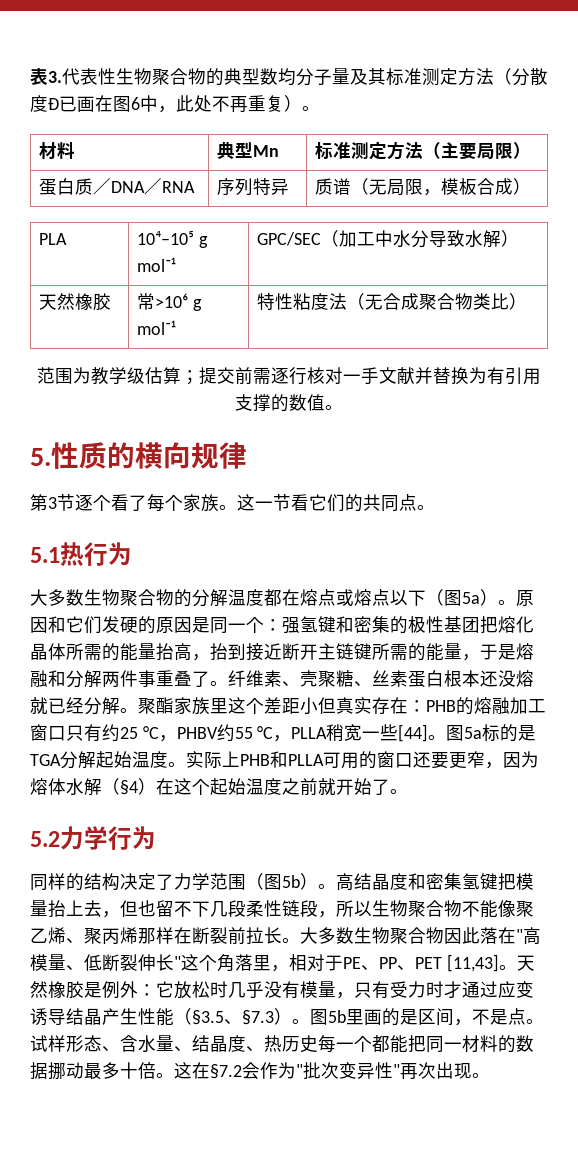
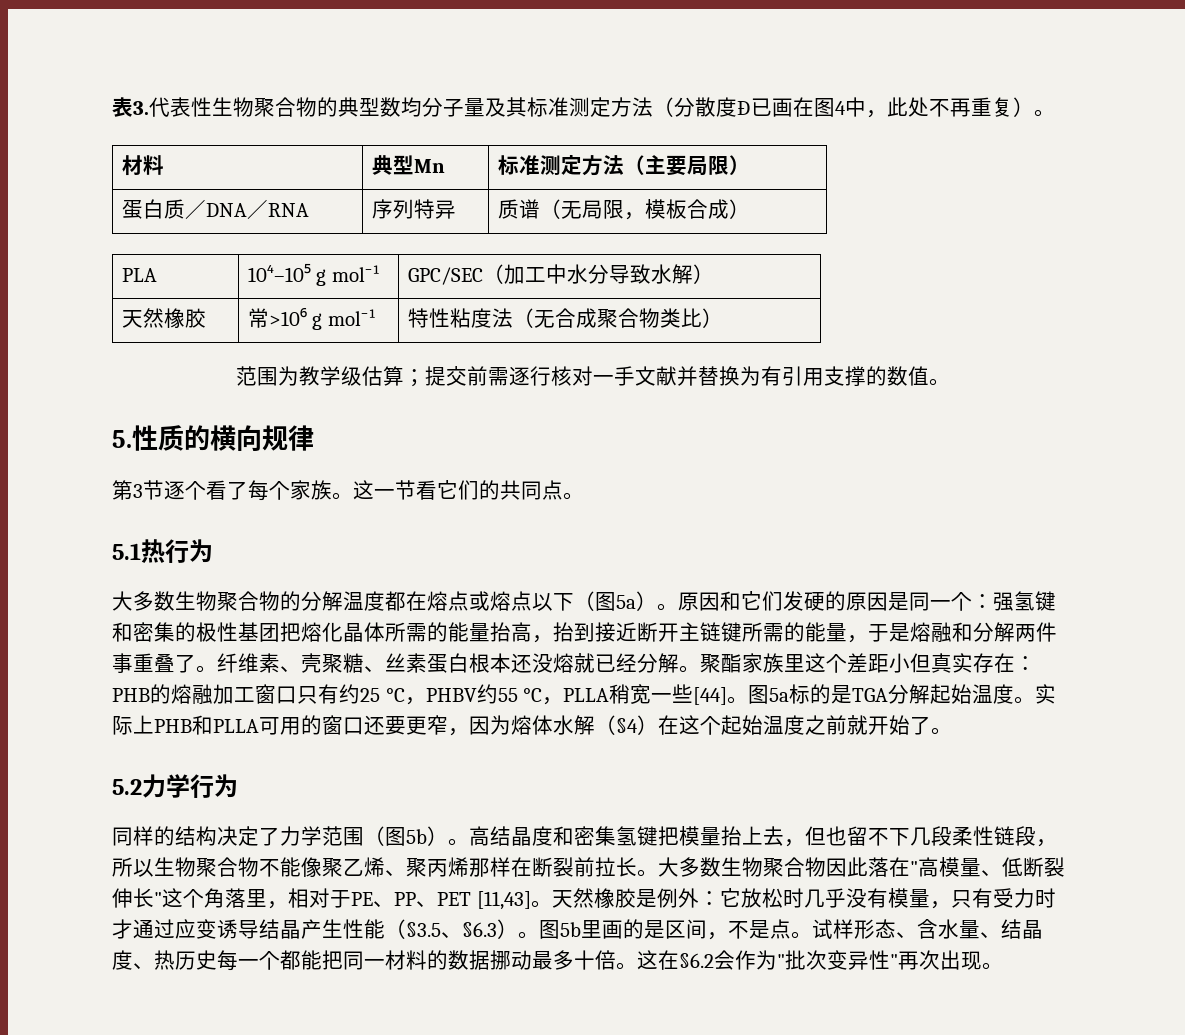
- 表3.代表性生物聚合物的典型数均分子量及其标准测定方法（分散度Đ已画在图6中，此处不再重复）。
+ 表3.代表性生物聚合物的典型数均分子量及其标准测定方法（分散度Đ已画在图4中，此处不再重复）。
- 天然橡胶是例外：它放松时几乎没有模量，只有受力时才通过应变诱导结晶产生性能（§3.5、§7.3）。
+ 天然橡胶是例外：它放松时几乎没有模量，只有受力时才通过应变诱导结晶产生性能（§3.5、§6.3）。
- 这在§7.2会作为"批次变异性"再次出现。
+ 这在§6.2会作为"批次变异性"再次出现。

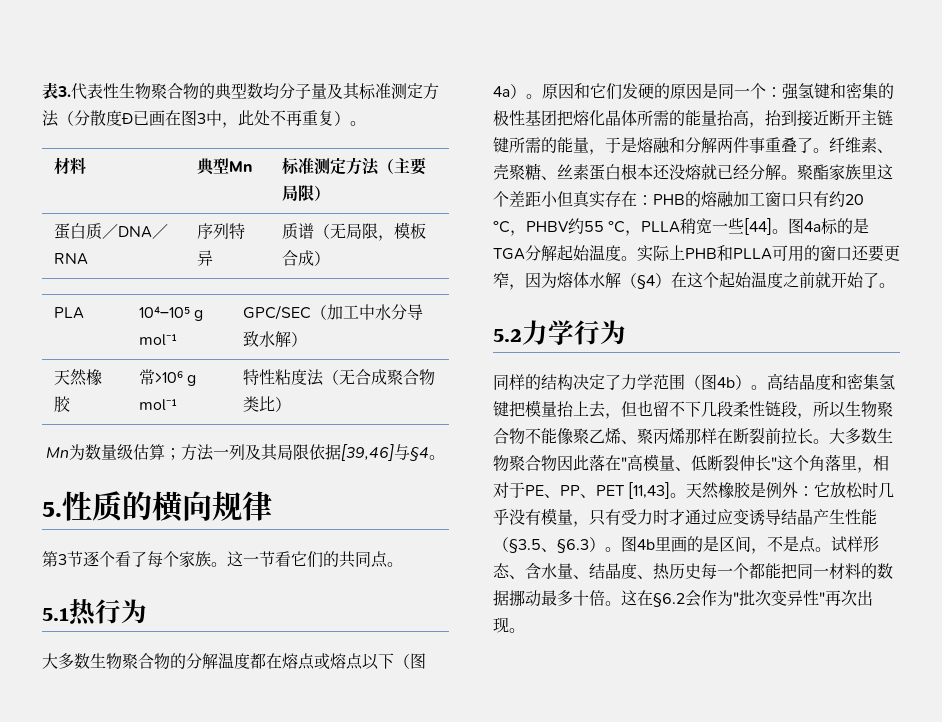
- 表3.代表性生物聚合物的典型数均分子量及其标准测定方法（分散度Đ已画在图4中，此处不再重复）。
+ 表3.代表性生物聚合物的典型数均分子量及其标准测定方法（分散度Đ已画在图3中，此处不再重复）。
- 范围为教学级估算；提交前需逐行核对一手文献并替换为有引用支撑的数值。
+ Mn为数量级估算；方法一列及其局限依据[39,46]与§4。
- 大多数生物聚合物的分解温度都在熔点或熔点以下（图5a）。
+ 大多数生物聚合物的分解温度都在熔点或熔点以下（图4a）。
- 聚酯家族里这个差距小但真实存在：PHB的熔融加工窗口只有约25 °C，PHBV约55 °C，PLLA稍宽一些[44]。
+ 聚酯家族里这个差距小但真实存在：PHB的熔融加工窗口只有约20 °C，PHBV约55 °C，PLLA稍宽一些[44]。
- 图5a标的是TGA分解起始温度。
+ 图4a标的是TGA分解起始温度。
- 同样的结构决定了力学范围（图5b）。
+ 同样的结构决定了力学范围（图4b）。
- 图5b里画的是区间，不是点。
+ 图4b里画的是区间，不是点。

